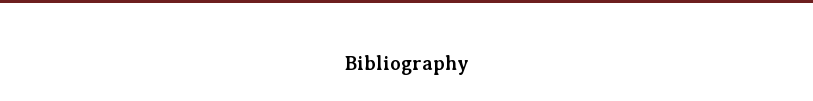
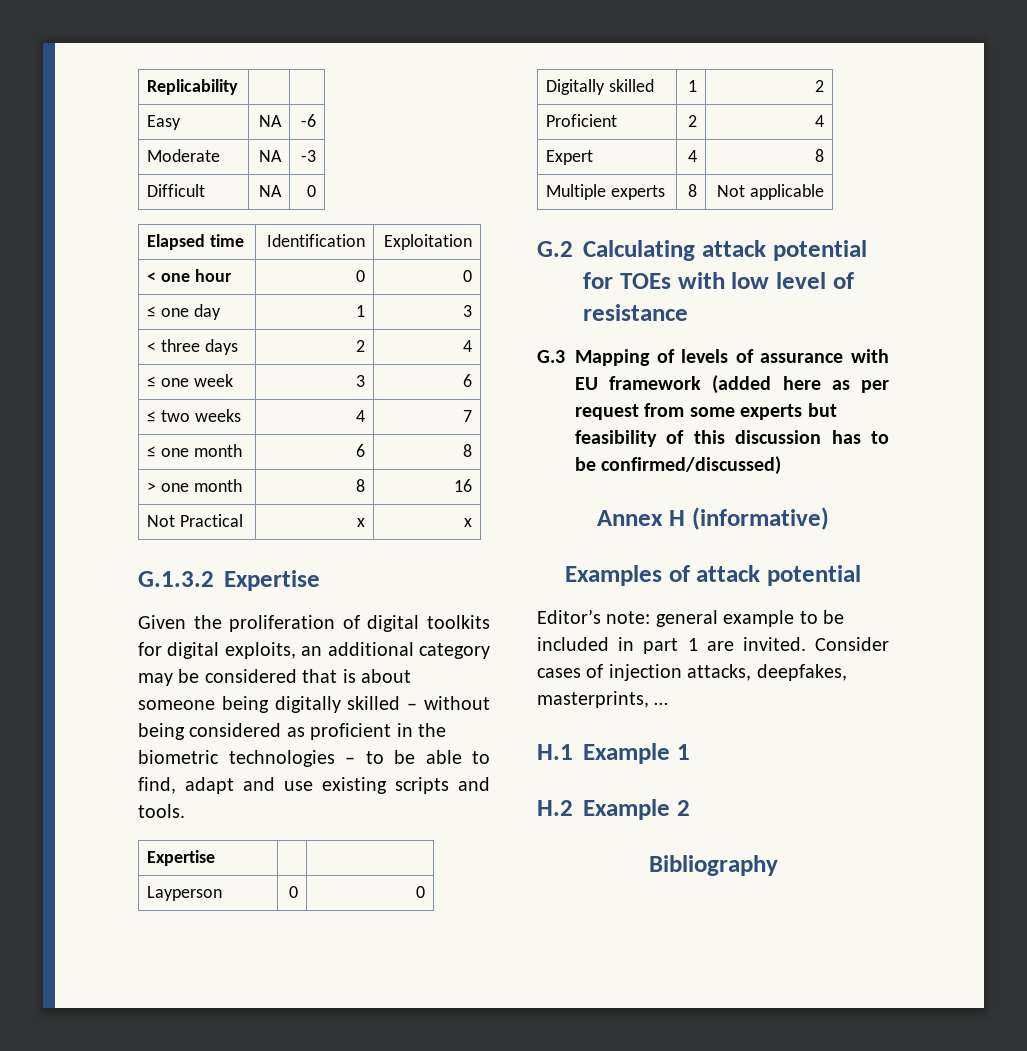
+ Replicability | |
+ Easy | NA | -6
+ Moderate | NA | -3
+ Difficult | NA | 0
+ Elapsed time | Identification | Exploitation
+ < one hour | 0 | 0
+ ≤ one day | 1 | 3
+ < three days | 2 | 4
+ ≤ one week | 3 | 6
+ ≤ two weeks | 4 | 7
+ ≤ one month | 6 | 8
+ > one month | 8 | 16
+ Not Practical | x | x
+ G.1.3.2 Expertise
+ Given the proliferation of digital toolkits for digital exploits, an additional category may be considered that is about someone being digitally skilled – without being considered as proficient in the biometric technologies – to be able to find, adapt and use existing scripts and tools.
+ Expertise | |
+ Layperson | 0 | 0
+ Digitally skilled | 1 | 2
+ Proficient | 2 | 4
+ Expert | 4 | 8
+ Multiple experts | 8 | Not applicable
+ G.2 Calculating attack potential for TOEs with low level of resistance
+ G.3 Mapping of levels of assurance with EU framework (added here as per request from some experts but feasibility of this discussion has to be confirmed/discussed)
+ Annex H (informative)
+ Examples of attack potential
+ Editor’s note: general example to be included in part 1 are invited. Consider cases of injection attacks, deepfakes, masterprints, …
+ H.1 Example 1
+ H.2 Example 2

